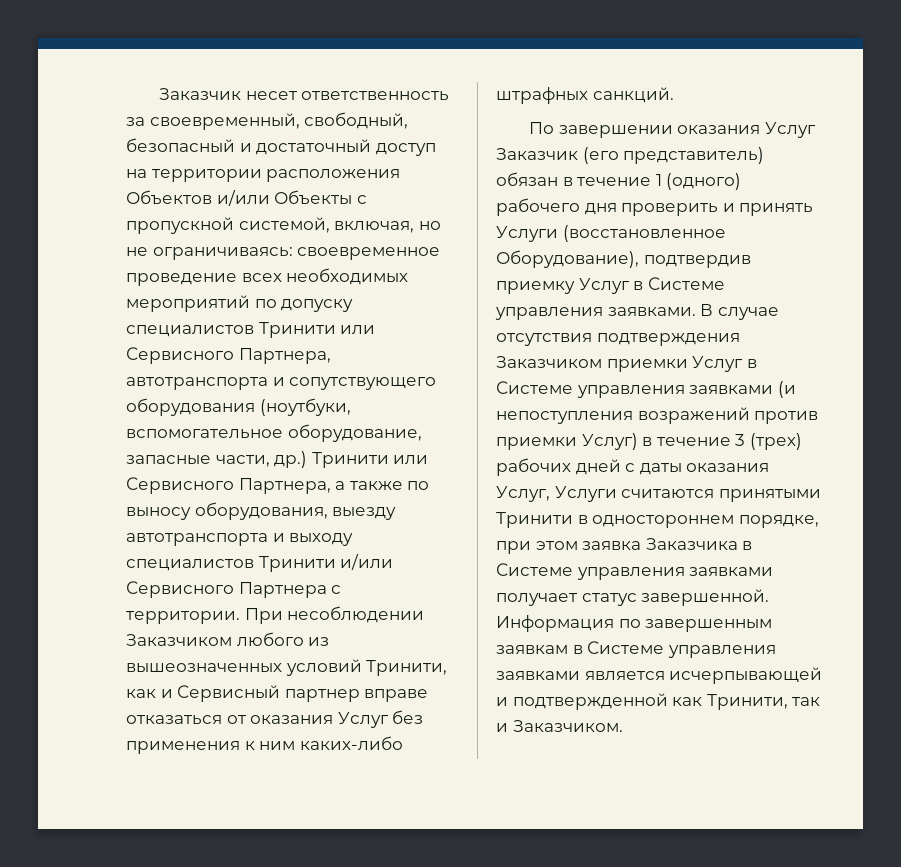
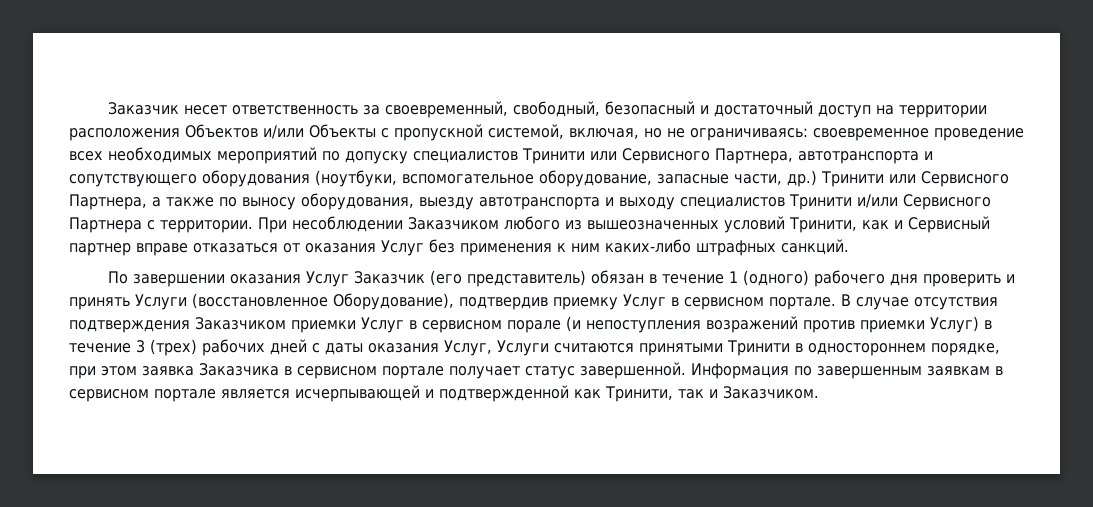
- По завершении оказания Услуг Заказчик (его представитель) обязан в течение 1 (одного) рабочего дня проверить и принять Услуги (восстановленное Оборудование), подтвердив приемку Услуг в Системе управления заявками.
+ По завершении оказания Услуг Заказчик (его представитель) обязан в течение 1 (одного) рабочего дня проверить и принять Услуги (восстановленное Оборудование), подтвердив приемку Услуг в сервисном портале.
- В случае отсутствия подтверждения Заказчиком приемки Услуг в Системе управления заявками (и непоступления возражений против приемки Услуг) в течение 3 (трех) рабочих дней с даты оказания Услуг, Услуги считаются принятыми Тринити в одностороннем порядке, при этом заявка Заказчика в Системе управления заявками получает статус завершенной.
+ В случае отсутствия подтверждения Заказчиком приемки Услуг в сервисном порале (и непоступления возражений против приемки Услуг) в течение 3 (трех) рабочих дней с даты оказания Услуг, Услуги считаются принятыми Тринити в одностороннем порядке, при этом заявка Заказчика в сервисном портале получает статус завершенной.
- Информация по завершенным заявкам в Системе управления заявками является исчерпывающей и подтвержденной как Тринити, так и Заказчиком.
+ Информация по завершенным заявкам в сервисном портале является исчерпывающей и подтвержденной как Тринити, так и Заказчиком.

